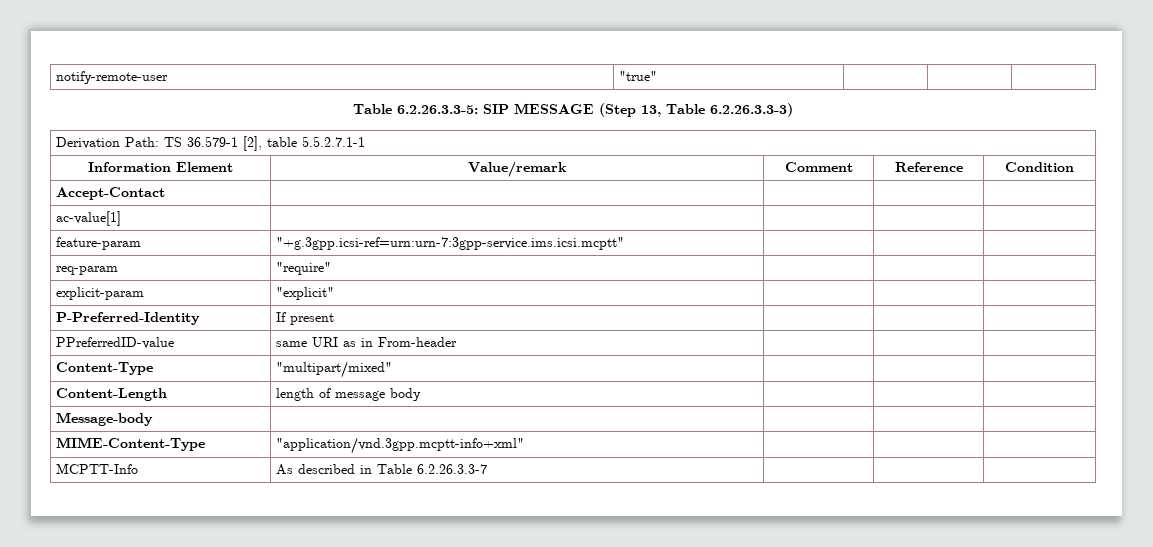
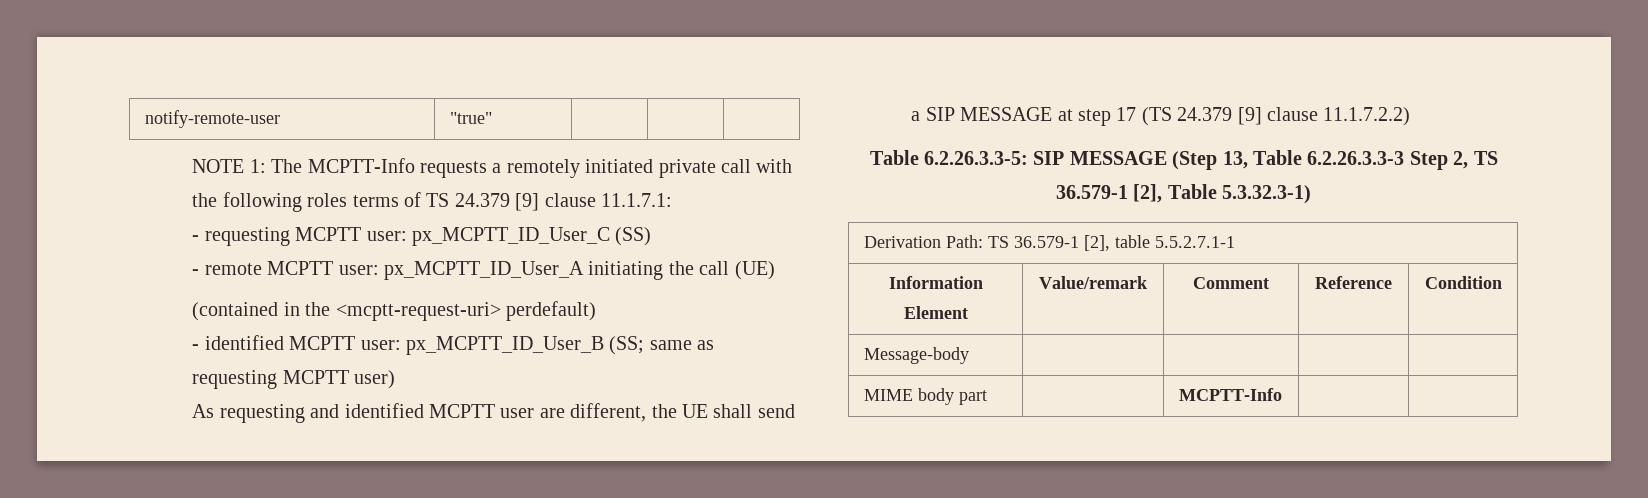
+ NOTE 1: The MCPTT-Info requests a remotely initiated private call with the following roles terms of TS 24.379 [9] clause 11.1.7.1:
+ - requesting MCPTT user: px_MCPTT_ID_User_C (SS)
+ - remote MCPTT user: px_MCPTT_ID_User_A initiating the call (UE)
+ (contained in the <mcptt-request-uri> perdefault)
+ - identified MCPTT user: px_MCPTT_ID_User_B (SS; same as requesting MCPTT user)
+ As requesting and identified MCPTT user are different, the UE shall send a SIP MESSAGE at step 17 (TS 24.379 [9] clause 11.1.7.2.2)
- Table 6.2.26.3.3-5: SIP MESSAGE (Step 13, Table 6.2.26.3.3-3)
+ Table 6.2.26.3.3-5: SIP MESSAGE (Step 13, Table 6.2.26.3.3-3 Step 2, TS 36.579-1 [2], Table 5.3.32.3-1)
- Accept-Contact | | | |
- ac-value[1] | | | |
- feature-param | "+g.3gpp.icsi-ref=urn:urn-7:3gpp-service.ims.icsi.mcptt" | | |
- req-param | "require" | | |
- explicit-param | "explicit" | | |
- P-Preferred-Identity | If present | | |
- PPreferredID-value | same URI as in From-header | | |
- Content-Type | "multipart/mixed" | | |
- Content-Length | length of message body | | |
  Message-body | | | |
- MIME-Content-Type | "application/vnd.3gpp.mcptt-info+xml" | | |
- MCPTT-Info | As described in Table 6.2.26.3.3-7 | | |
+ MIME body part | | MCPTT-Info | |

